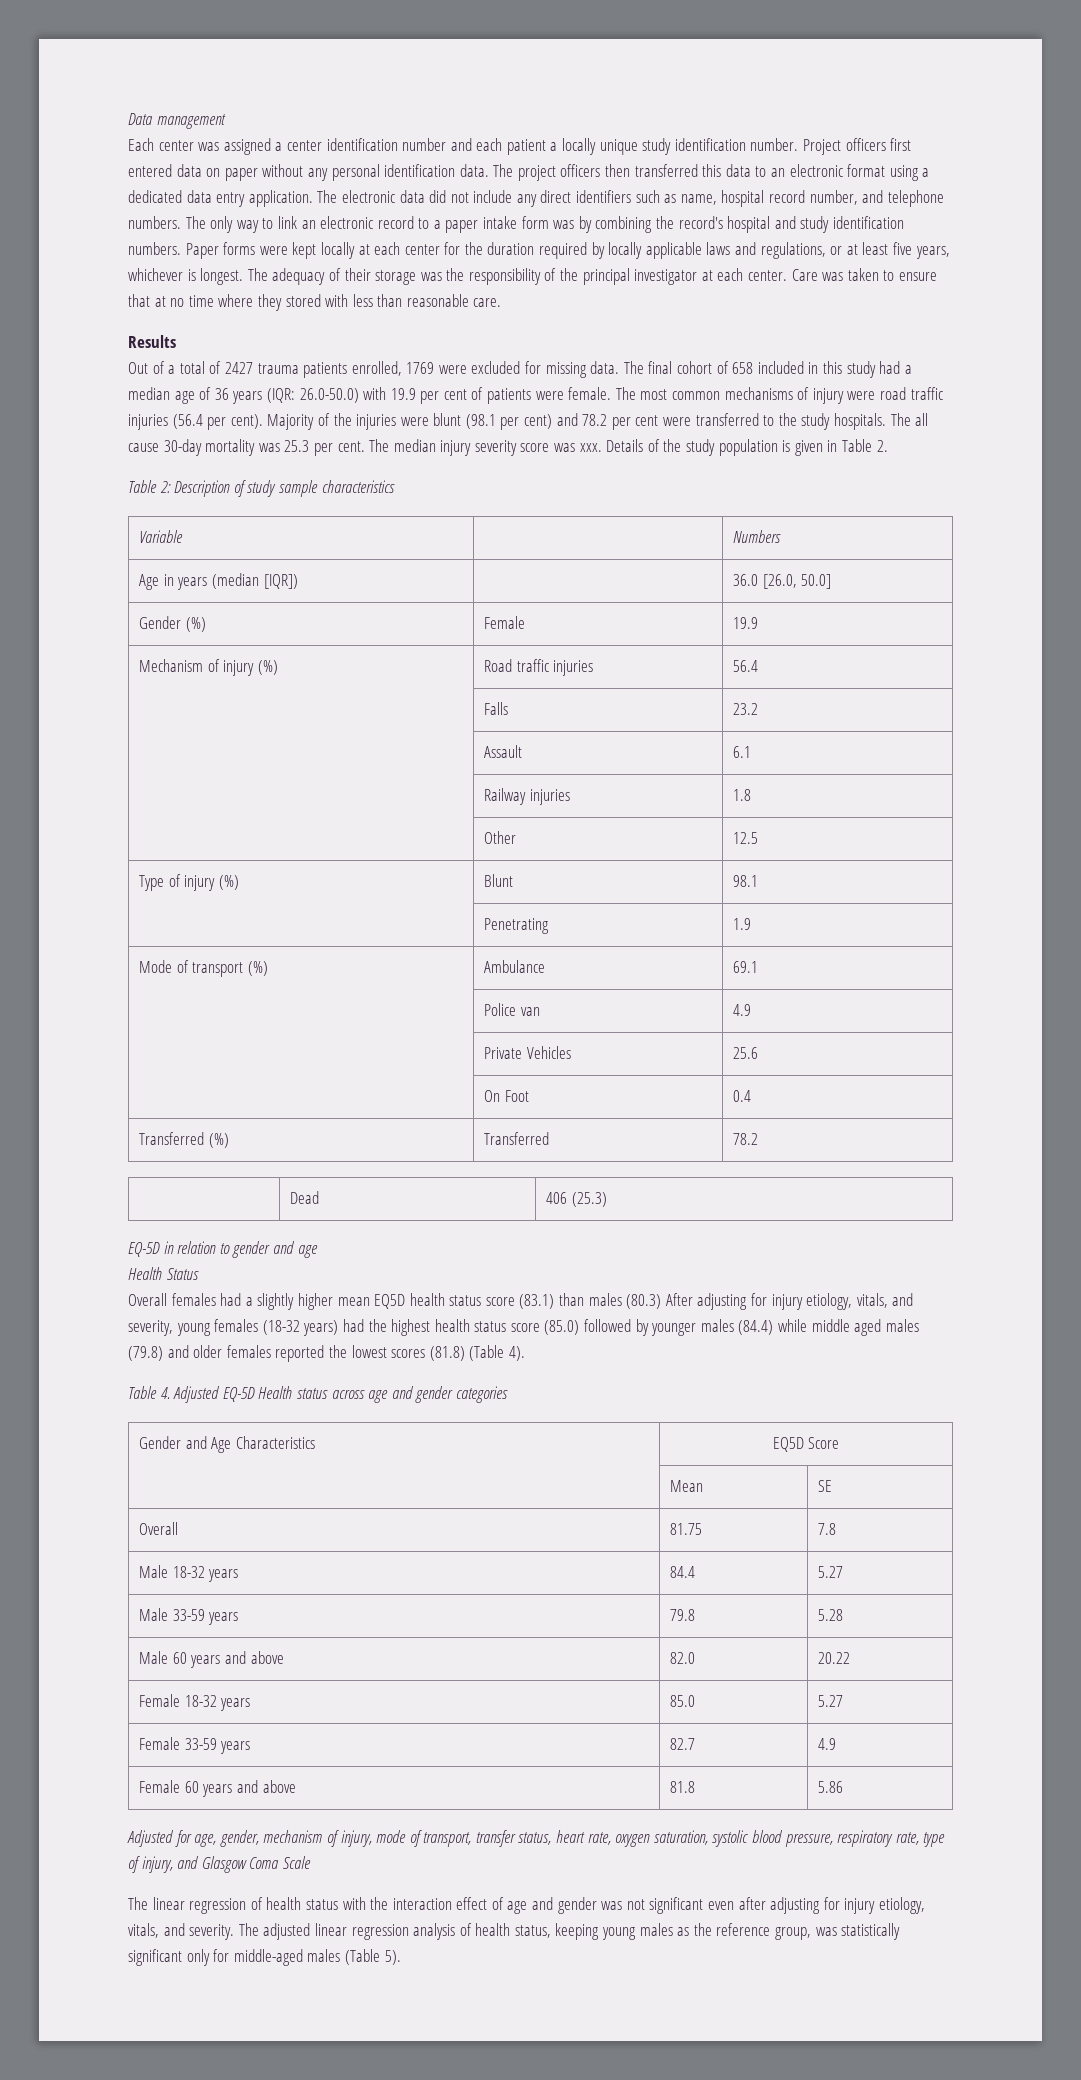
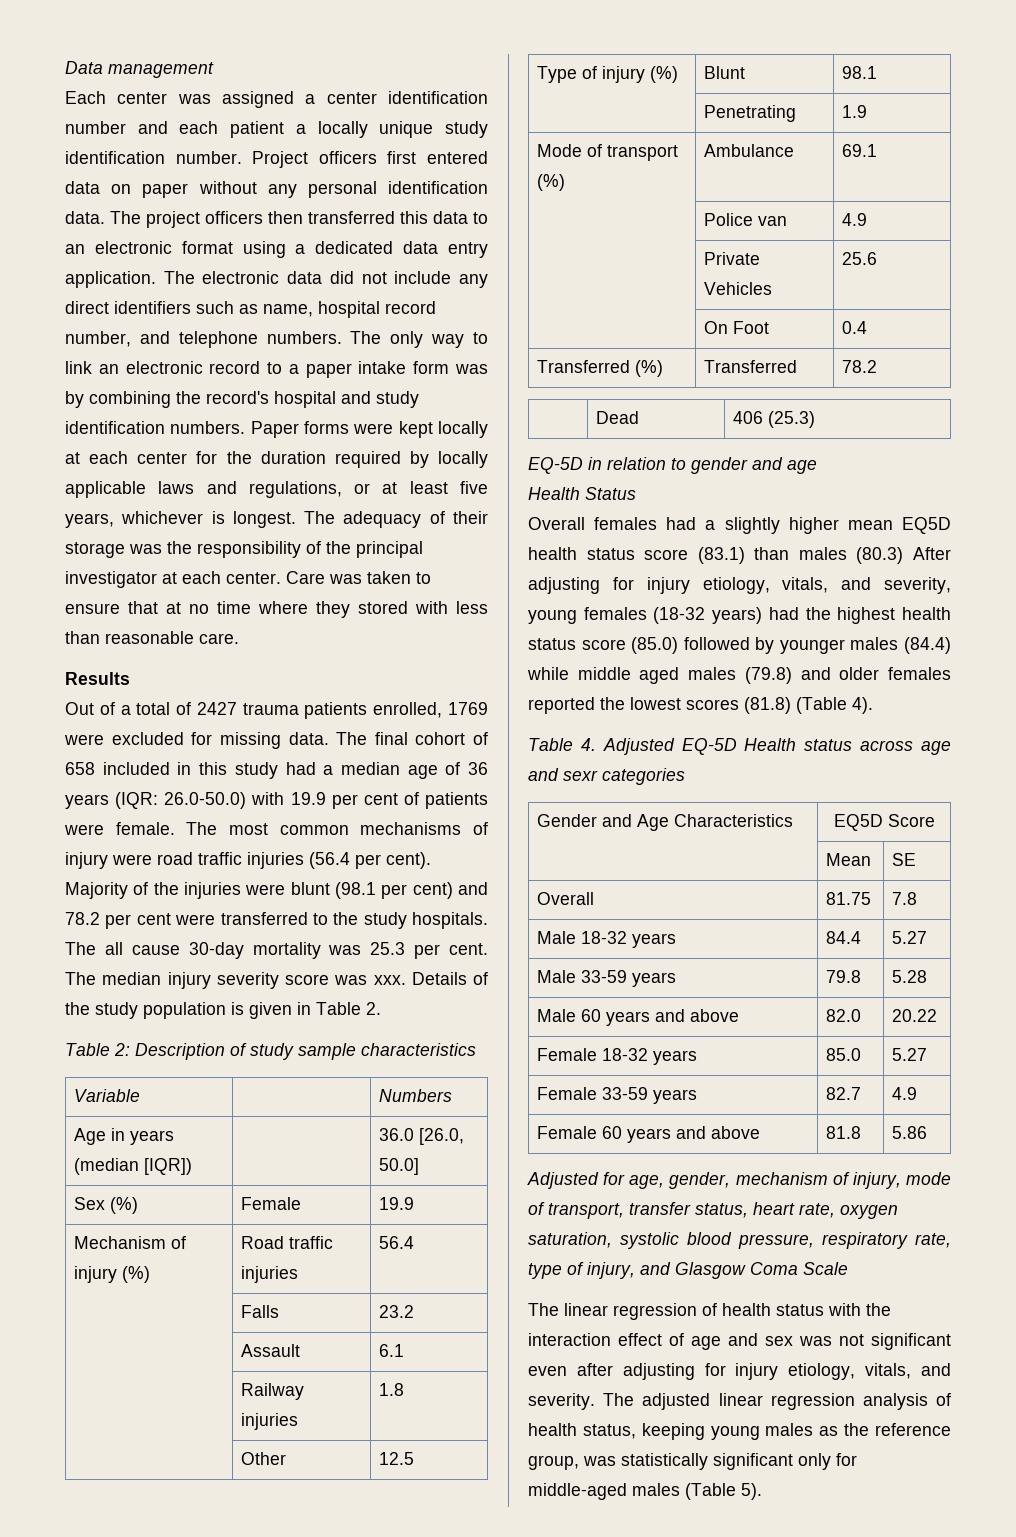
- Gender (%) | Female | 19.9
+ Sex (%) | Female | 19.9
- Table 4. Adjusted EQ-5D Health status across age and gender categories
+ Table 4. Adjusted EQ-5D Health status across age and sexr categories
- The linear regression of health status with the interaction effect of age and gender was not significant even after adjusting for injury etiology, vitals, and severity.
+ The linear regression of health status with the interaction effect of age and sex was not significant even after adjusting for injury etiology, vitals, and severity.

